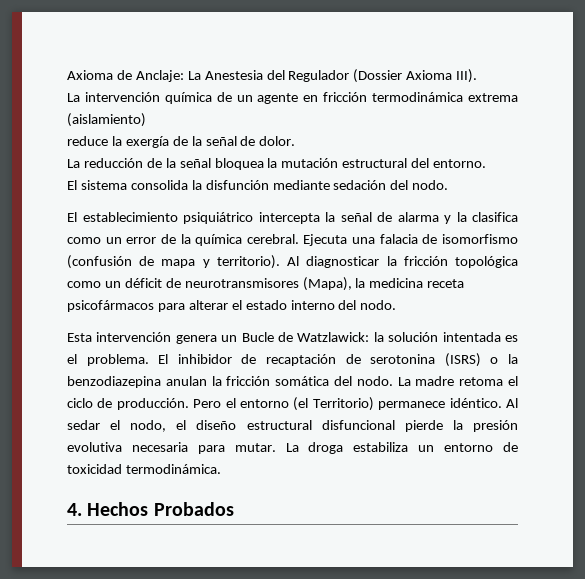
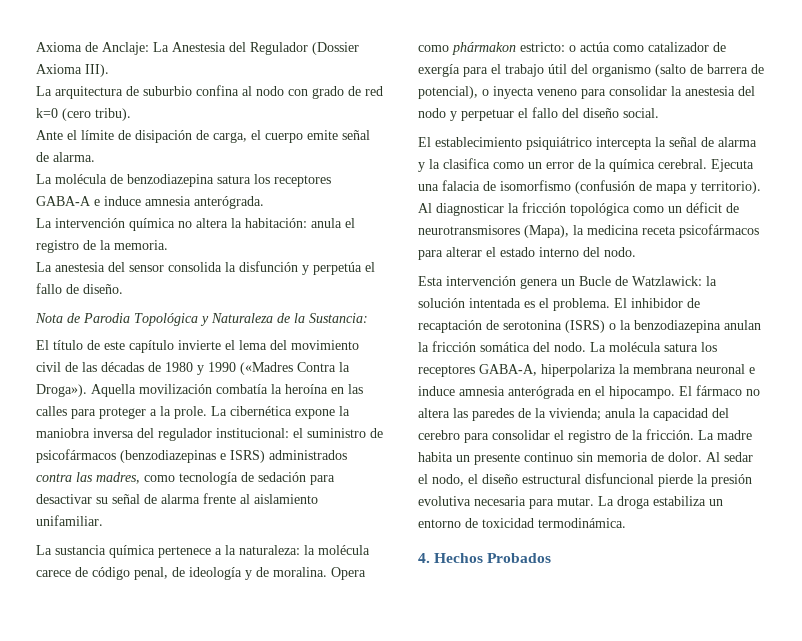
- La intervención química de un agente en fricción termodinámica extrema (aislamiento)
- reduce la exergía de la señal de dolor.
- La reducción de la señal bloquea la mutación estructural del entorno.
- El sistema consolida la disfunción mediante sedación del nodo.
+ La arquitectura de suburbio confina al nodo con grado de red k=0 (cero tribu).
+ Ante el límite de disipación de carga, el cuerpo emite señal de alarma.
+ La molécula de benzodiazepina satura los receptores GABA-A e induce amnesia anterógrada.
+ La intervención química no altera la habitación: anula el registro de la memoria.
+ La anestesia del sensor consolida la disfunción y perpetúa el fallo de diseño.
+ Nota de Parodia Topológica y Naturaleza de la Sustancia:
+ El título de este capítulo invierte el lema del movimiento civil de las décadas de 1980 y 1990 («Madres Contra la Droga»). Aquella movilización combatía la heroína en las calles para proteger a la prole. La cibernética expone la maniobra inversa del regulador institucional: el suministro de psicofármacos (benzodiazepinas e ISRS) administrados contra las madres, como tecnología de sedación para desactivar su señal de alarma frente al aislamiento unifamiliar.
+ La sustancia química pertenece a la naturaleza: la molécula carece de código penal, de ideología y de moralina. Opera como phármakon estricto: o actúa como catalizador de exergía para el trabajo útil del organismo (salto de barrera de potencial), o inyecta veneno para consolidar la anestesia del nodo y perpetuar el fallo del diseño social.
- La madre retoma el ciclo de producción. Pero el entorno (el Territorio) permanece idéntico.
+ La molécula satura los receptores GABA-A, hiperpolariza la membrana neuronal e induce amnesia anterógrada en el hipocampo. El fármaco no altera las paredes de la vivienda; anula la capacidad del cerebro para consolidar el registro de la fricción. La madre habita un presente continuo sin memoria de dolor.

